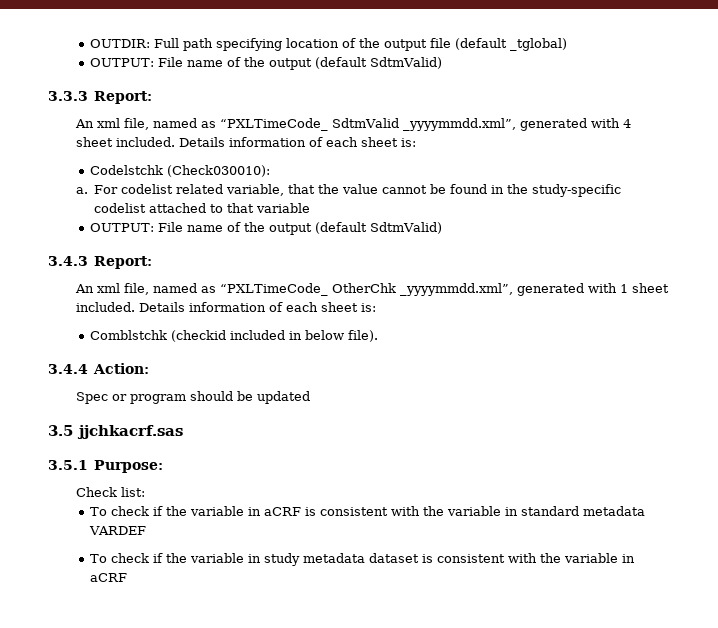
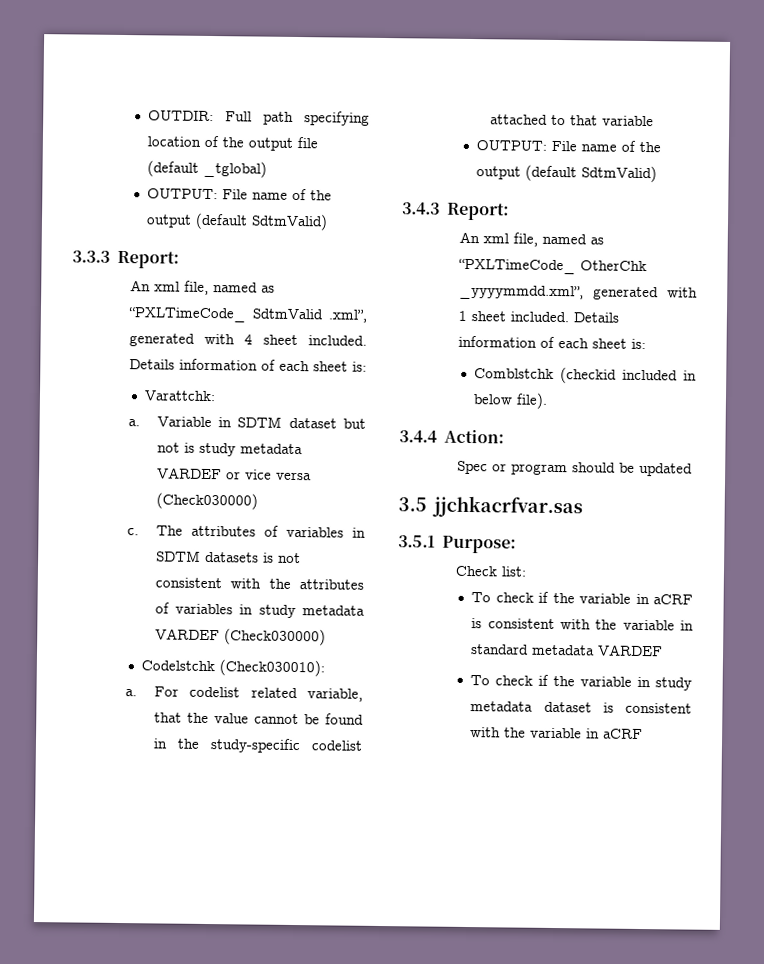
- An xml file, named as “PXLTimeCode_ SdtmValid _yyyymmdd.xml”, generated with 4 sheet included.
+ An xml file, named as “PXLTimeCode_ SdtmValid .xml”, generated with 4 sheet included.
+ Varattchk:
+ a. Variable in SDTM dataset but not is study metadata VARDEF or vice versa (Check030000)
+ c. The attributes of variables in SDTM datasets is not consistent with the attributes of variables in study metadata VARDEF (Check030000)
- 3.5 jjchkacrf.sas
+ 3.5 jjchkacrfvar.sas

